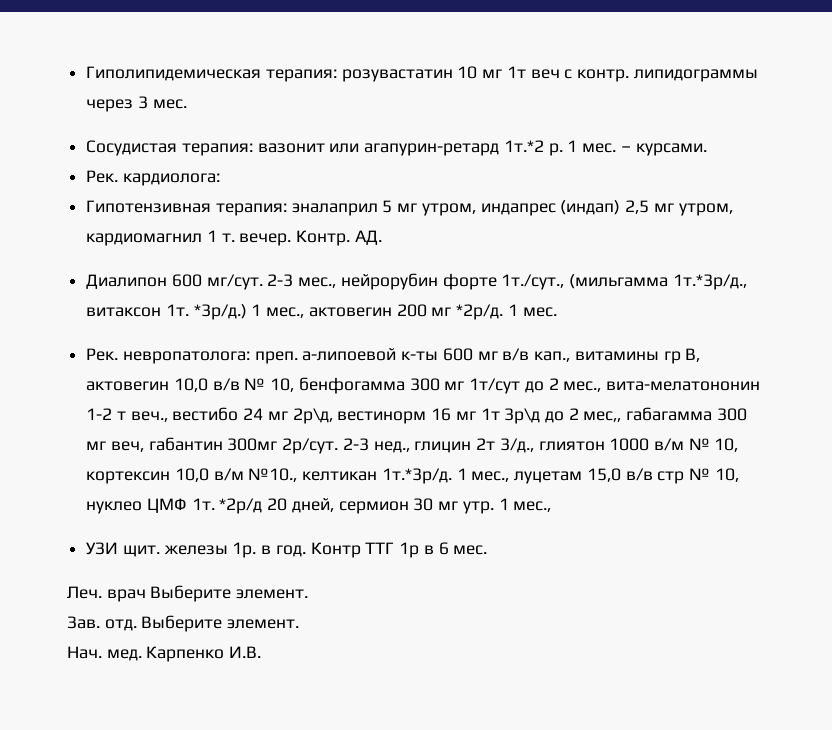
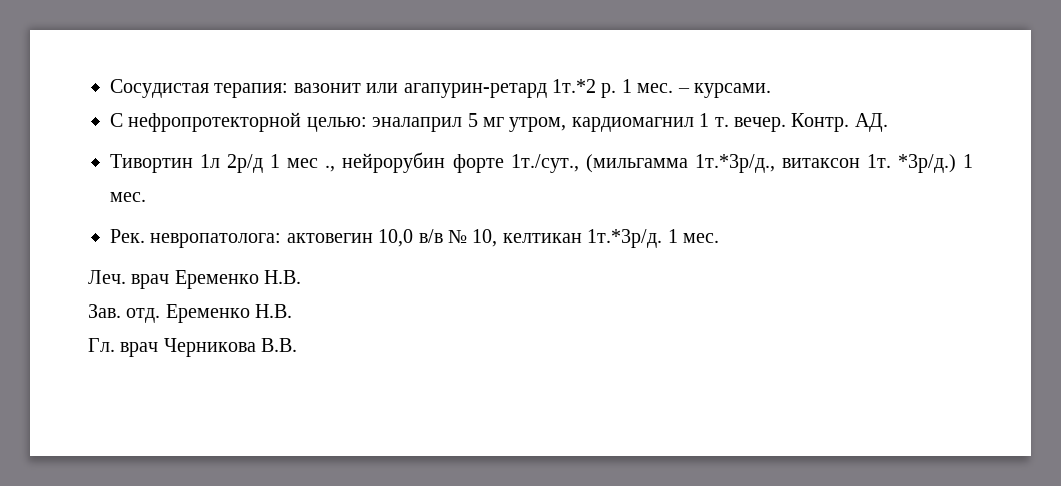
- Гиполипидемическая терапия: розувастатин 10 мг 1т веч с контр. липидограммы через 3 мес.
- Рек. кардиолога:
- Гипотензивная терапия: эналаприл 5 мг утром, индапрес (индап) 2,5 мг утром, кардиомагнил 1 т. вечер.
+ С нефропротекторной целью: эналаприл 5 мг утром, кардиомагнил 1 т. вечер.
- Диалипон 600 мг/сут. 2-3 мес., нейрорубин форте 1т./сут., (мильгамма 1т.*3р/д., витаксон 1т.
+ Тивортин 1л 2р/д 1 мес ., нейрорубин форте 1т./сут., (мильгамма 1т.*3р/д., витаксон 1т.
- *3р/д.) 1 мес., актовегин 200 мг *2р/д. 1 мес.
- Рек. невропатолога: преп. а-липоевой к-ты 600 мг в/в кап., витамины гр В, актовегин 10,0 в/в № 10, бенфогамма 300 мг 1т/сут до 2 мес., вита-мелатононин 1-2 т веч., вестибо 24 мг 2р\д, вестинорм 16 мг 1т 3р\д до 2 мес,, габагамма 300 мг веч, габантин 300мг 2р/сут. 2-3 нед., глицин 2т 3/д., глиятон 1000 в/м № 10, кортексин 10,0 в/м №10., келтикан 1т.*3р/д. 1 мес., луцетам 15,0 в/в стр № 10, нуклео ЦМФ 1т. *2р/д 20 дней, сермион 30 мг утр. 1 мес.,
- УЗИ щит. железы 1р. в год. Контр ТТГ 1р в 6 мес.
+ *3р/д.) 1 мес.
+ Рек. невропатолога: актовегин 10,0 в/в № 10, келтикан 1т.*3р/д. 1 мес.
- Леч. врач Выберите элемент.
+ Леч. врач Еременко Н.В.
- Зав. отд. Выберите элемент.
- Нач. мед. Карпенко И.В.
+ Зав. отд. Еременко Н.В.
+ Гл. врач Черникова В.В.

